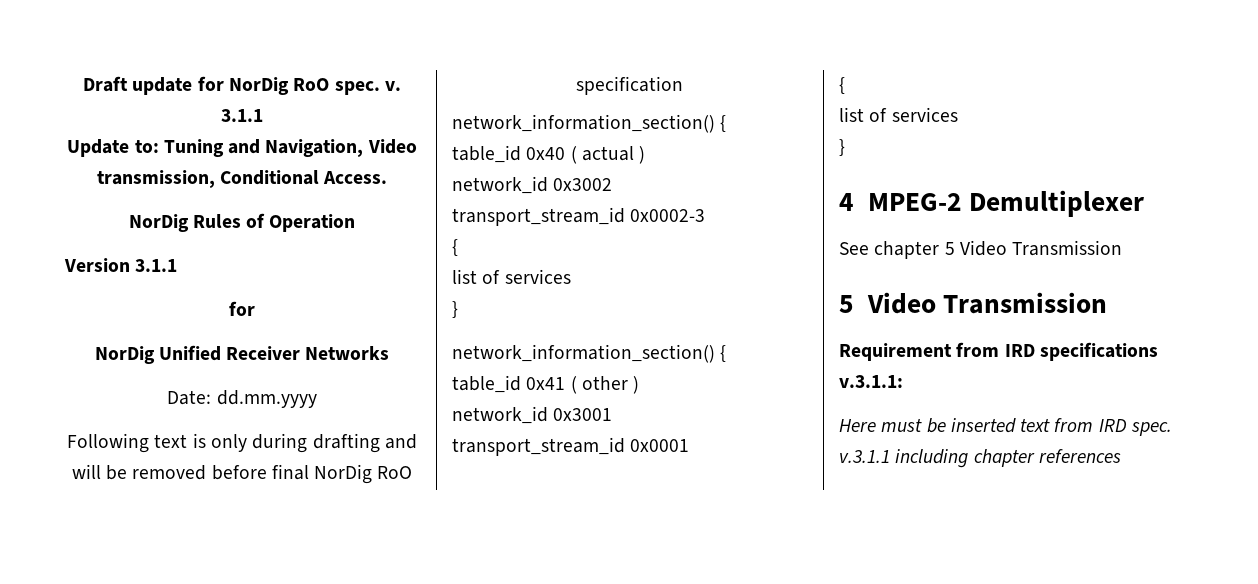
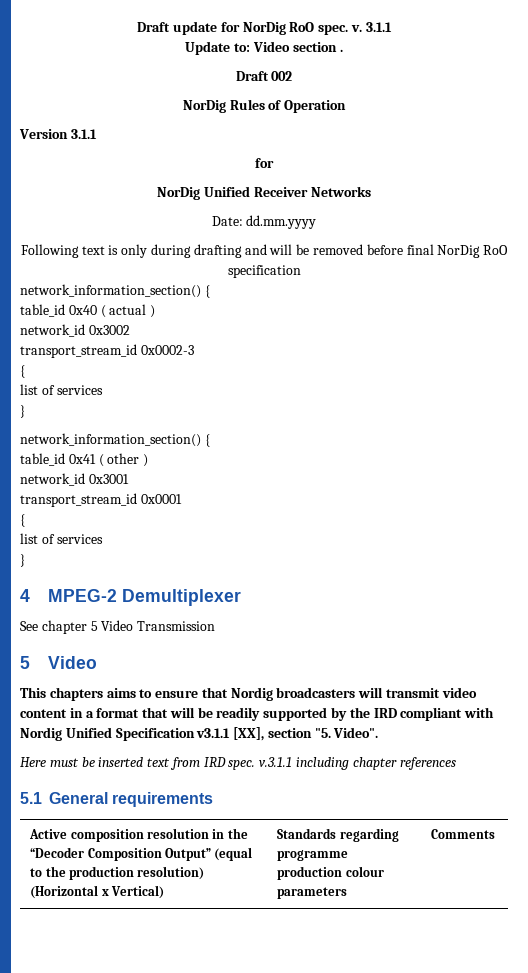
- Update to: Tuning and Navigation, Video transmission, Conditional Access.
+ Update to: Video section .
+ Draft 002
  See chapter 5 Video Transmission
- 5 Video Transmission
- Requirement from IRD specifications v.3.1.1:
+ 5 Video
+ This chapters aims to ensure that Nordig broadcasters will transmit video content in a format that will be readily supported by the IRD compliant with Nordig Unified Specification v3.1.1 [XX], section "5. Video".
+ 5.1 General requirements
+ Active composition resolution in the “Decoder Composition Output” (equal to the production resolution) (Horizontal x Vertical) | Standards regarding programme production colour parameters | Comments

